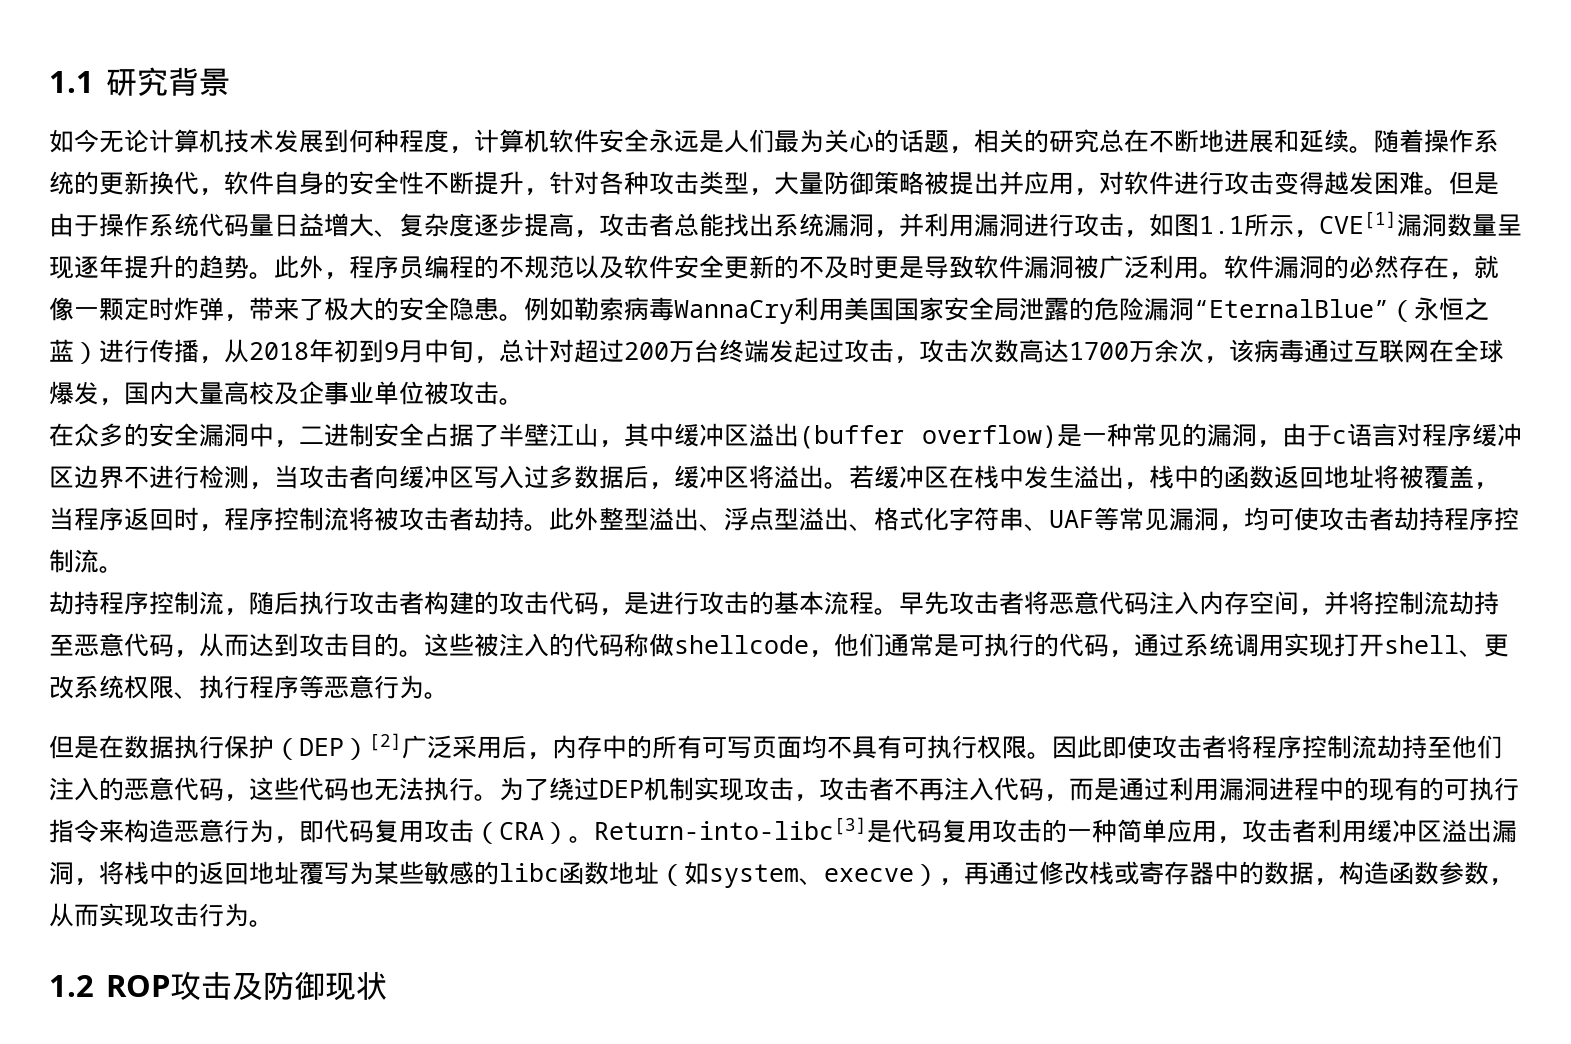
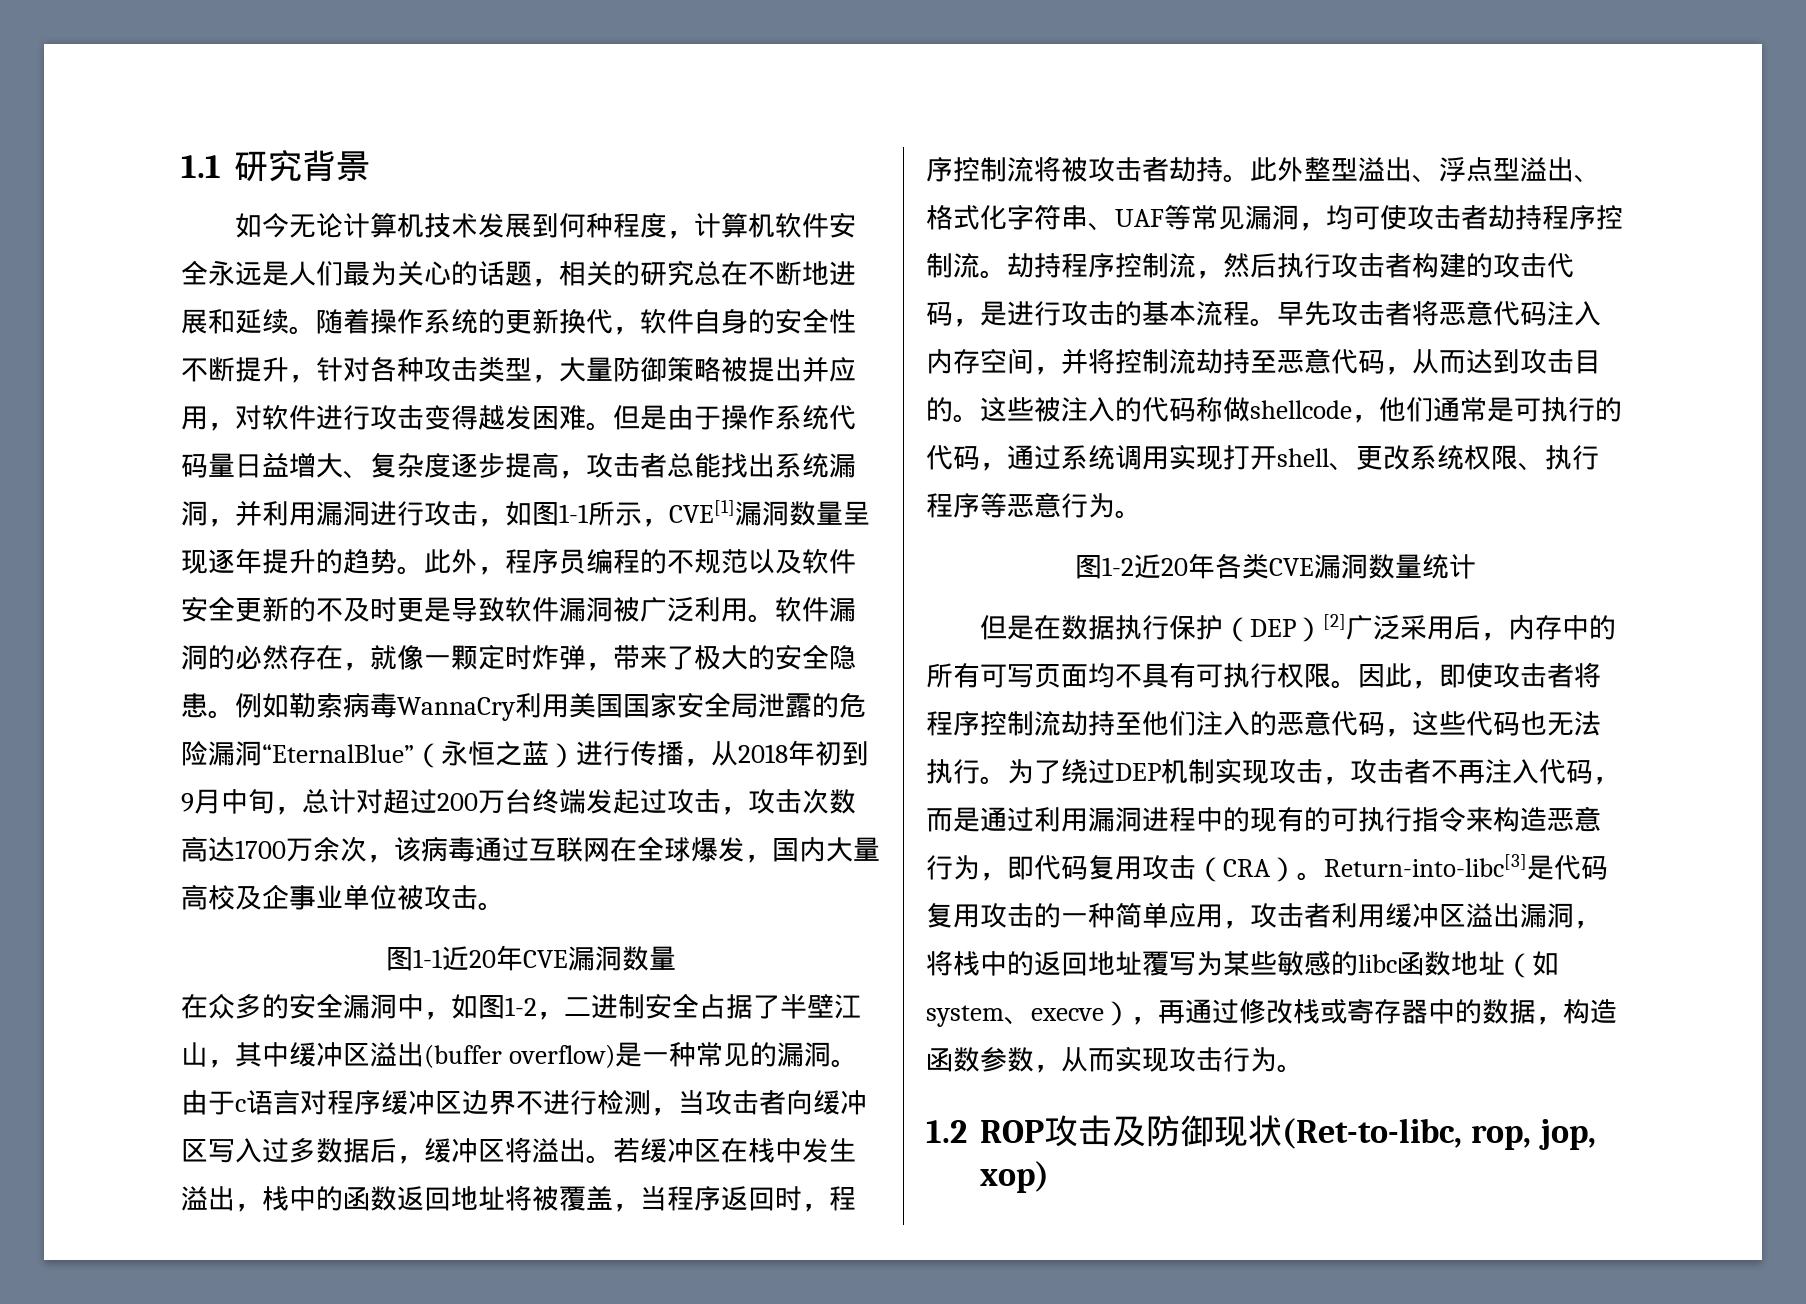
- 但是由于操作系统代码量日益增大、复杂度逐步提高，攻击者总能找出系统漏洞，并利用漏洞进行攻击，如图1.1所示，CVE[1]漏洞数量呈现逐年提升的趋势。
+ 但是由于操作系统代码量日益增大、复杂度逐步提高，攻击者总能找出系统漏洞，并利用漏洞进行攻击，如图1-1所示，CVE[1]漏洞数量呈现逐年提升的趋势。
+ 图1-1近20年CVE漏洞数量
- 在众多的安全漏洞中，二进制安全占据了半壁江山，其中缓冲区溢出(buffer overflow)是一种常见的漏洞，由于c语言对程序缓冲区边界不进行检测，当攻击者向缓冲区写入过多数据后，缓冲区将溢出。
+ 在众多的安全漏洞中，如图1-2，二进制安全占据了半壁江山，其中缓冲区溢出(buffer overflow)是一种常见的漏洞。由于c语言对程序缓冲区边界不进行检测，当攻击者向缓冲区写入过多数据后，缓冲区将溢出。
- 此外整型溢出、浮点型溢出、格式化字符串、UAF等常见漏洞，均可使攻击者劫持程序控制流。
- 劫持程序控制流，随后执行攻击者构建的攻击代码，是进行攻击的基本流程。
+ 此外整型溢出、浮点型溢出、格式化字符串、UAF等常见漏洞，均可使攻击者劫持程序控制流。劫持程序控制流，然后执行攻击者构建的攻击代码，是进行攻击的基本流程。
+ 图1-2近20年各类CVE漏洞数量统计
- 因此即使攻击者将程序控制流劫持至他们注入的恶意代码，这些代码也无法执行。
+ 因此，即使攻击者将程序控制流劫持至他们注入的恶意代码，这些代码也无法执行。
- 1.2 ROP攻击及防御现状
+ 1.2 ROP攻击及防御现状(Ret-to-libc, rop, jop, xop)

